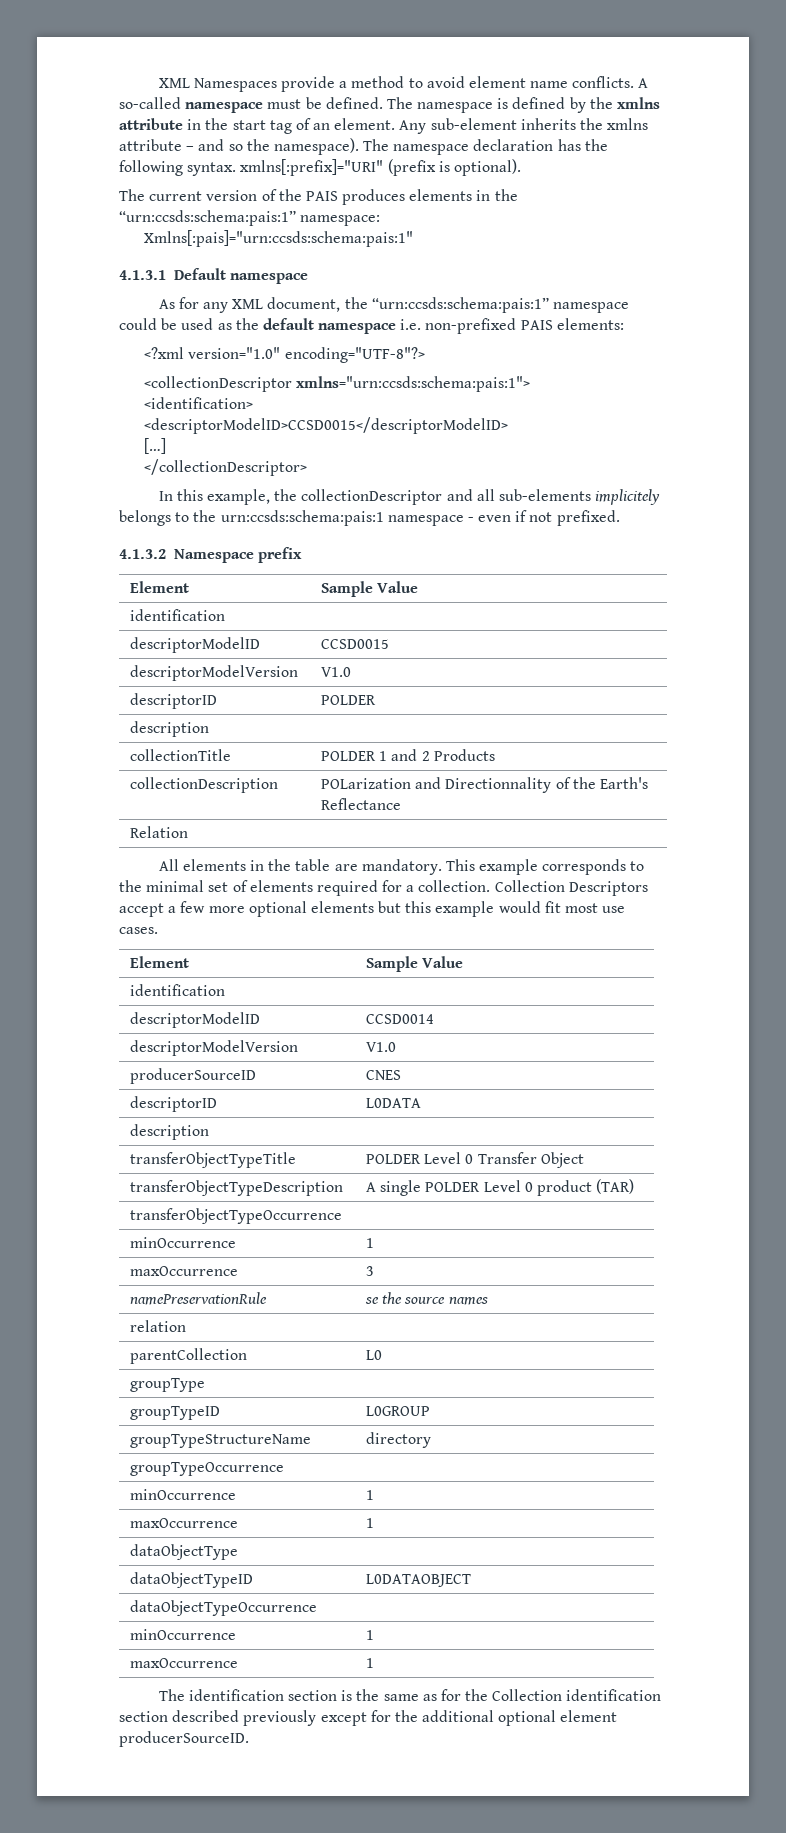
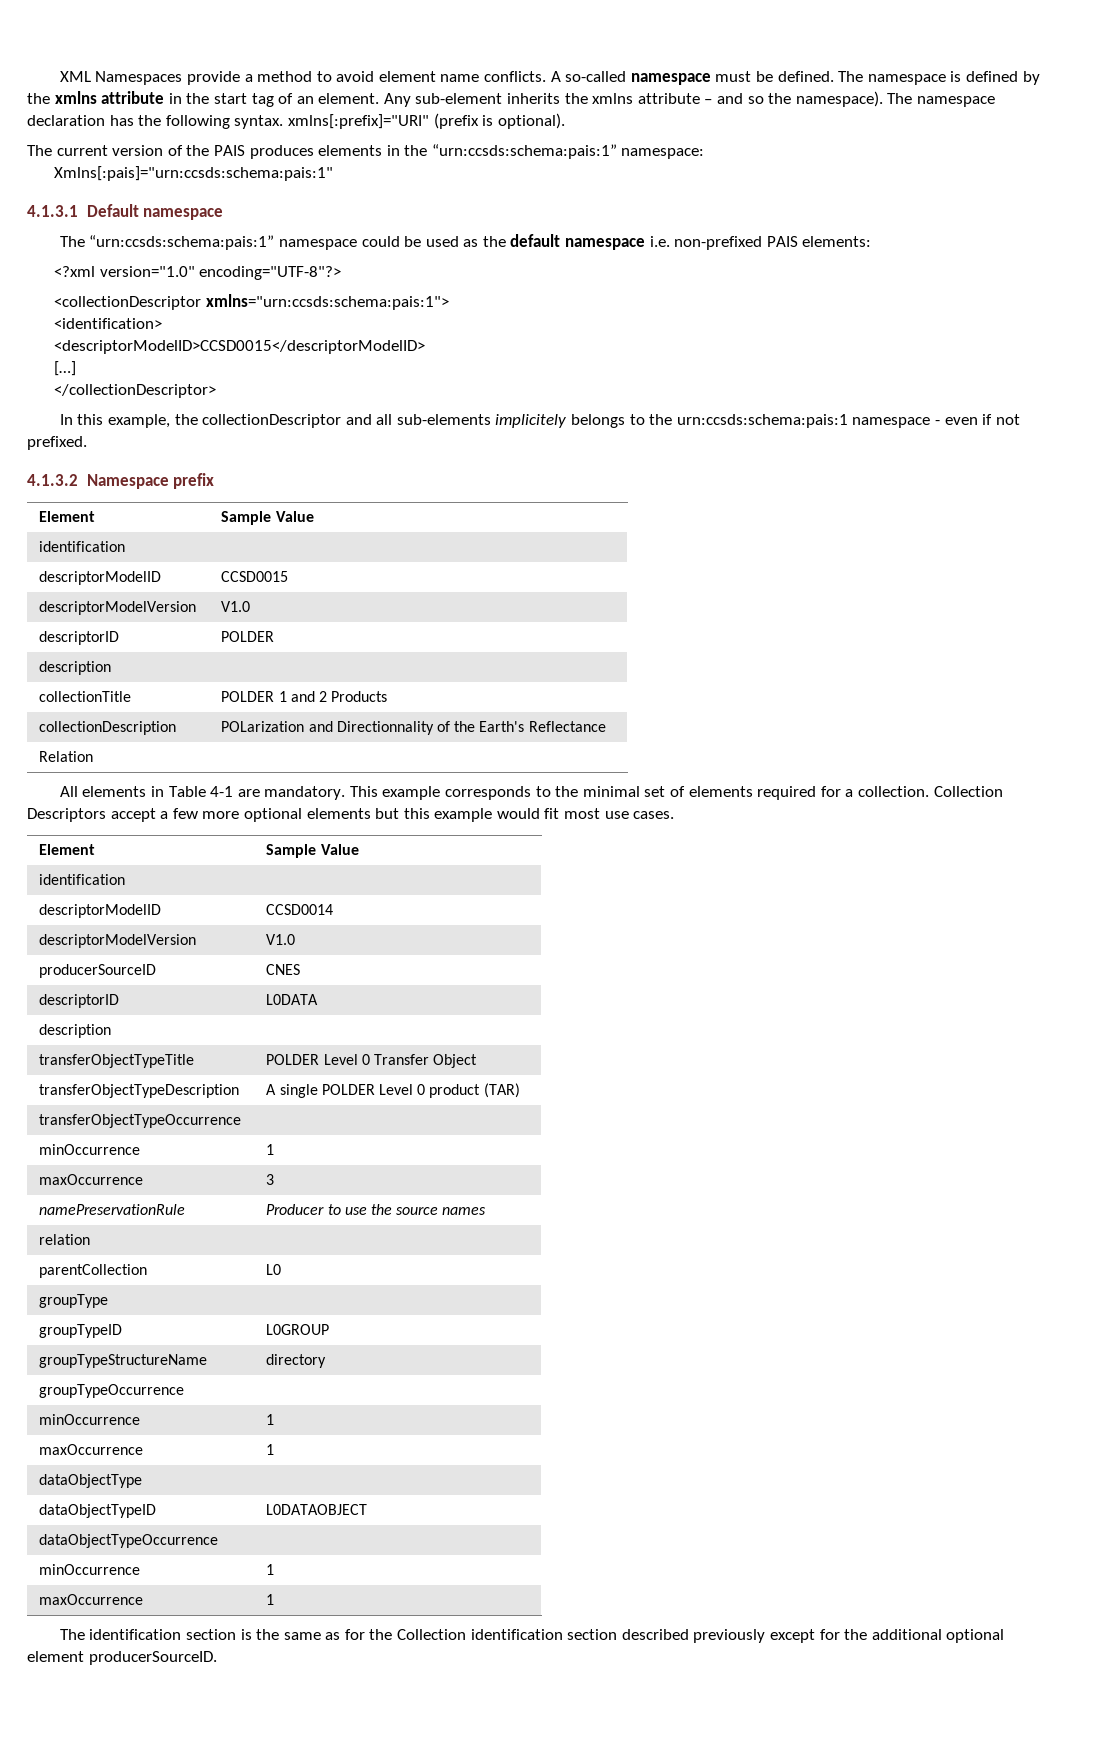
- As for any XML document, the “urn:ccsds:schema:pais:1” namespace could be used as the default namespace i.e. non-prefixed PAIS elements:
+ The “urn:ccsds:schema:pais:1” namespace could be used as the default namespace i.e. non-prefixed PAIS elements:
- All elements in the table are mandatory.
+ All elements in Table 4-1 are mandatory.
- namePreservationRule | se the source names
+ namePreservationRule | Producer to use the source names

